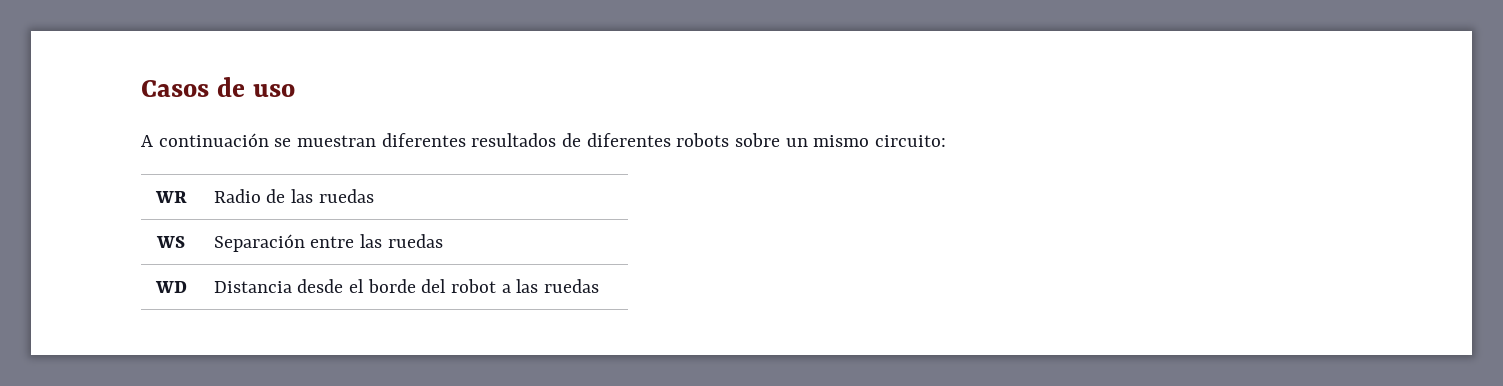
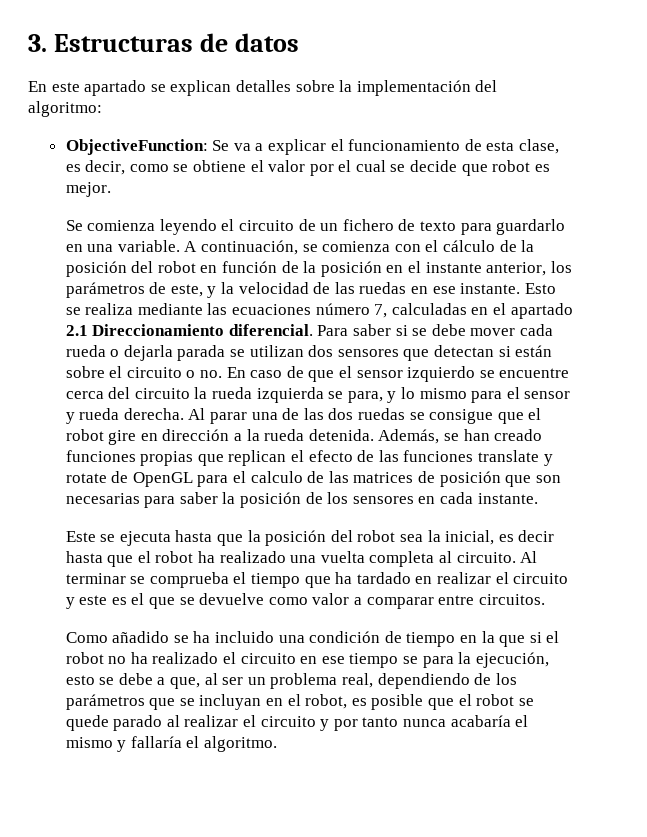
- Casos de uso
- A continuación se muestran diferentes resultados de diferentes robots sobre un mismo circuito:
- WR | Radio de las ruedas
- WS | Separación entre las ruedas
- WD | Distancia desde el borde del robot a las ruedas
+ 3. Estructuras de datos
+ En este apartado se explican detalles sobre la implementación del algoritmo:
+ ObjectiveFunction: Se va a explicar el funcionamiento de esta clase, es decir, como se obtiene el valor por el cual se decide que robot es mejor.
+ Se comienza leyendo el circuito de un fichero de texto para guardarlo en una variable. A continuación, se comienza con el cálculo de la posición del robot en función de la posición en el instante anterior, los parámetros de este, y la velocidad de las ruedas en ese instante. Esto se realiza mediante las ecuaciones número 7, calculadas en el apartado 2.1 Direccionamiento diferencial. Para saber si se debe mover cada rueda o dejarla parada se utilizan dos sensores que detectan si están sobre el circuito o no. En caso de que el sensor izquierdo se encuentre cerca del circuito la rueda izquierda se para, y lo mismo para el sensor y rueda derecha. Al parar una de las dos ruedas se consigue que el robot gire en dirección a la rueda detenida. Además, se han creado funciones propias que replican el efecto de las funciones translate y rotate de OpenGL para el calculo de las matrices de posición que son necesarias para saber la posición de los sensores en cada instante.
+ Este se ejecuta hasta que la posición del robot sea la inicial, es decir hasta que el robot ha realizado una vuelta completa al circuito. Al terminar se comprueba el tiempo que ha tardado en realizar el circuito y este es el que se devuelve como valor a comparar entre circuitos.
+ Como añadido se ha incluido una condición de tiempo en la que si el robot no ha realizado el circuito en ese tiempo se para la ejecución, esto se debe a que, al ser un problema real, dependiendo de los parámetros que se incluyan en el robot, es posible que el robot se quede parado al realizar el circuito y por tanto nunca acabaría el mismo y fallaría el algoritmo.

